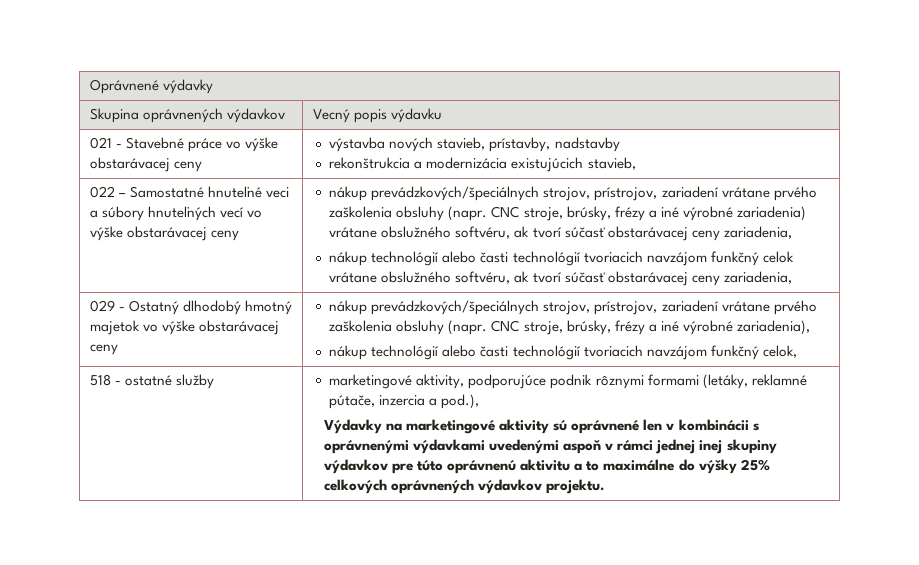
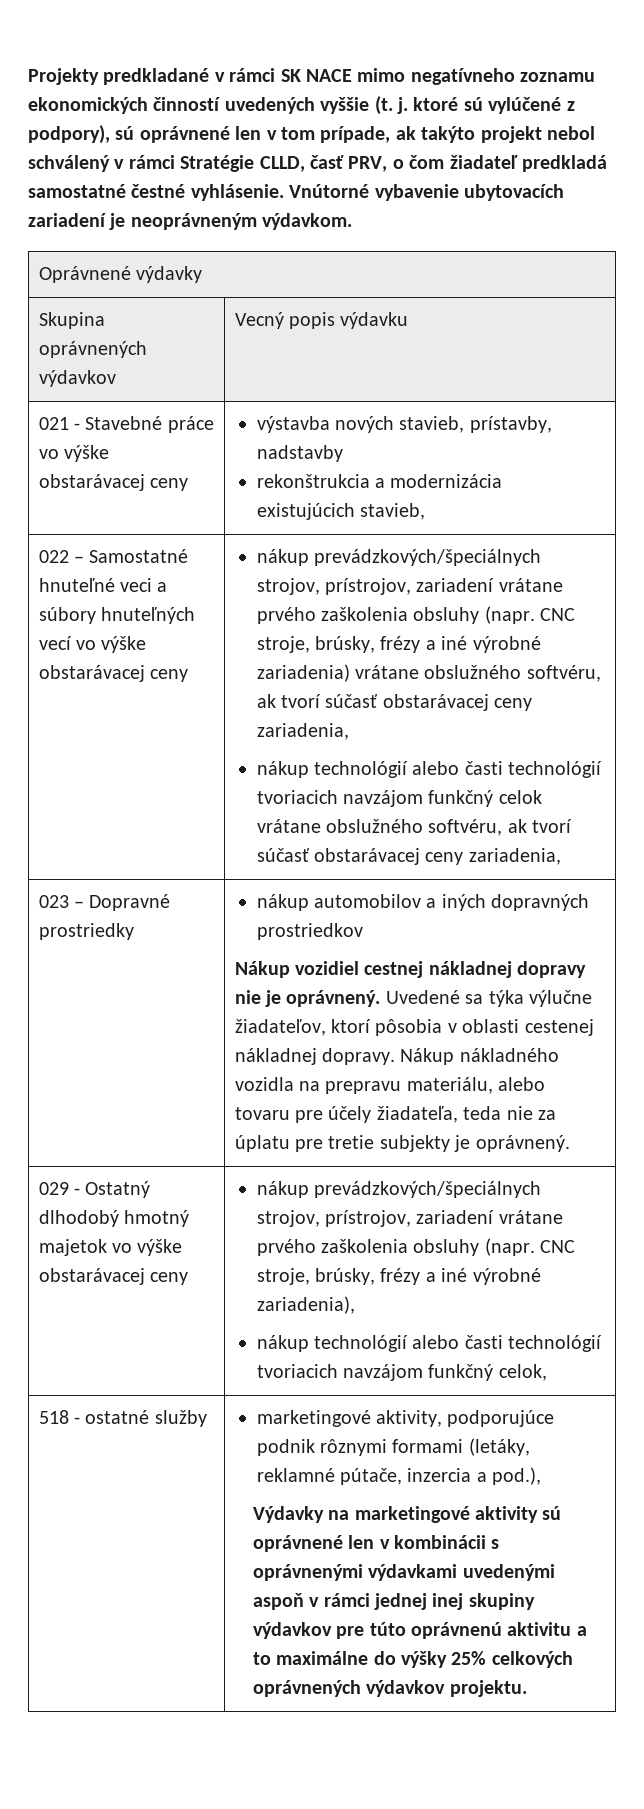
+ Projekty predkladané v rámci SK NACE mimo negatívneho zoznamu ekonomických činností uvedených vyššie (t. j. ktoré sú vylúčené z podpory), sú oprávnené len v tom prípade, ak takýto projekt nebol schválený v rámci Stratégie CLLD, časť PRV, o čom žiadateľ predkladá samostatné čestné vyhlásenie. Vnútorné vybavenie ubytovacích zariadení je neoprávneným výdavkom.
+ 023 – Dopravné prostriedky | nákup automobilov a iných dopravných prostriedkov
+ Nákup vozidiel cestnej nákladnej dopravy nie je oprávnený. Uvedené sa týka výlučne žiadateľov, ktorí pôsobia v oblasti cestenej nákladnej dopravy. Nákup nákladného vozidla na prepravu materiálu, alebo tovaru pre účely žiadateľa, teda nie za úplatu pre tretie subjekty je oprávnený.

